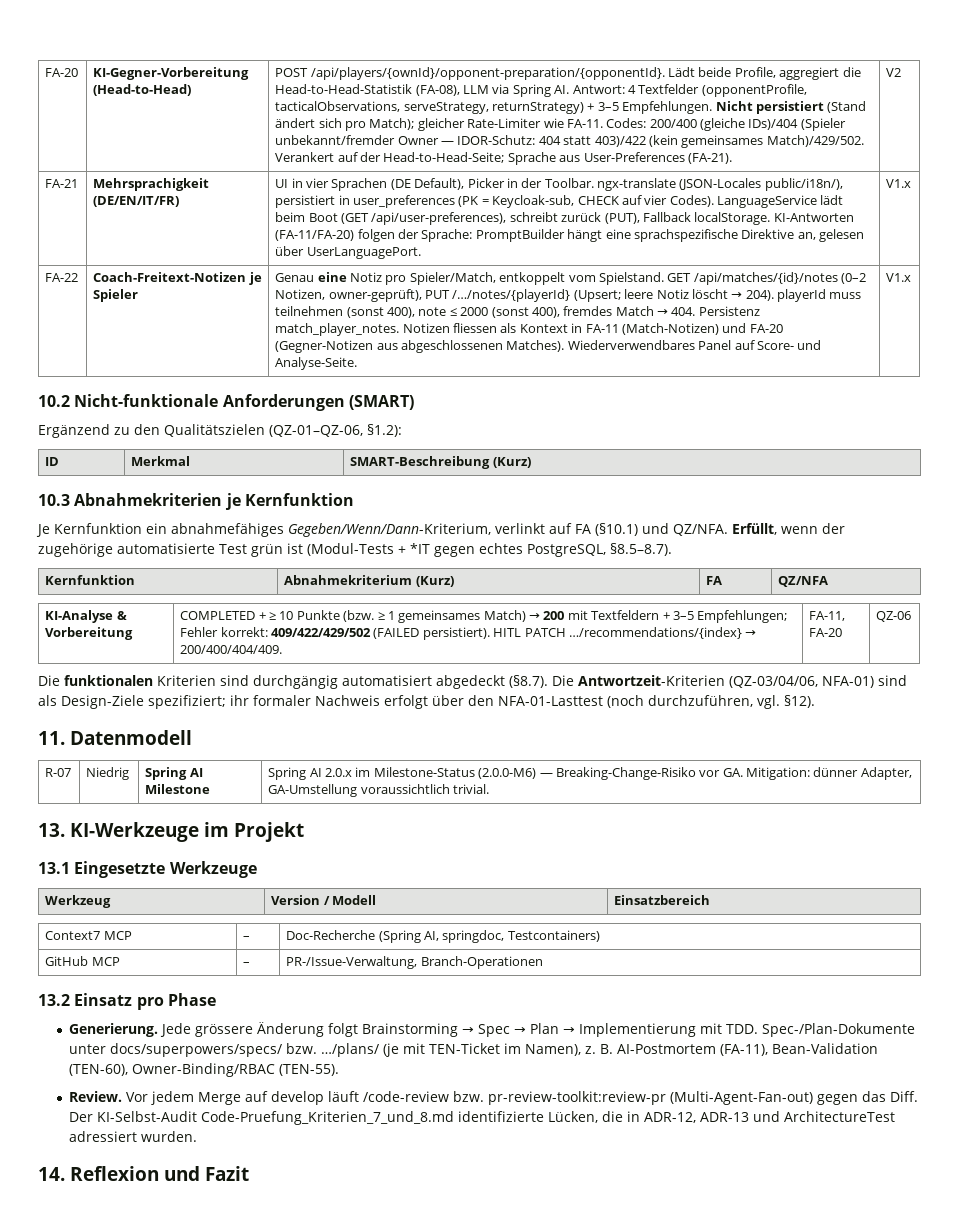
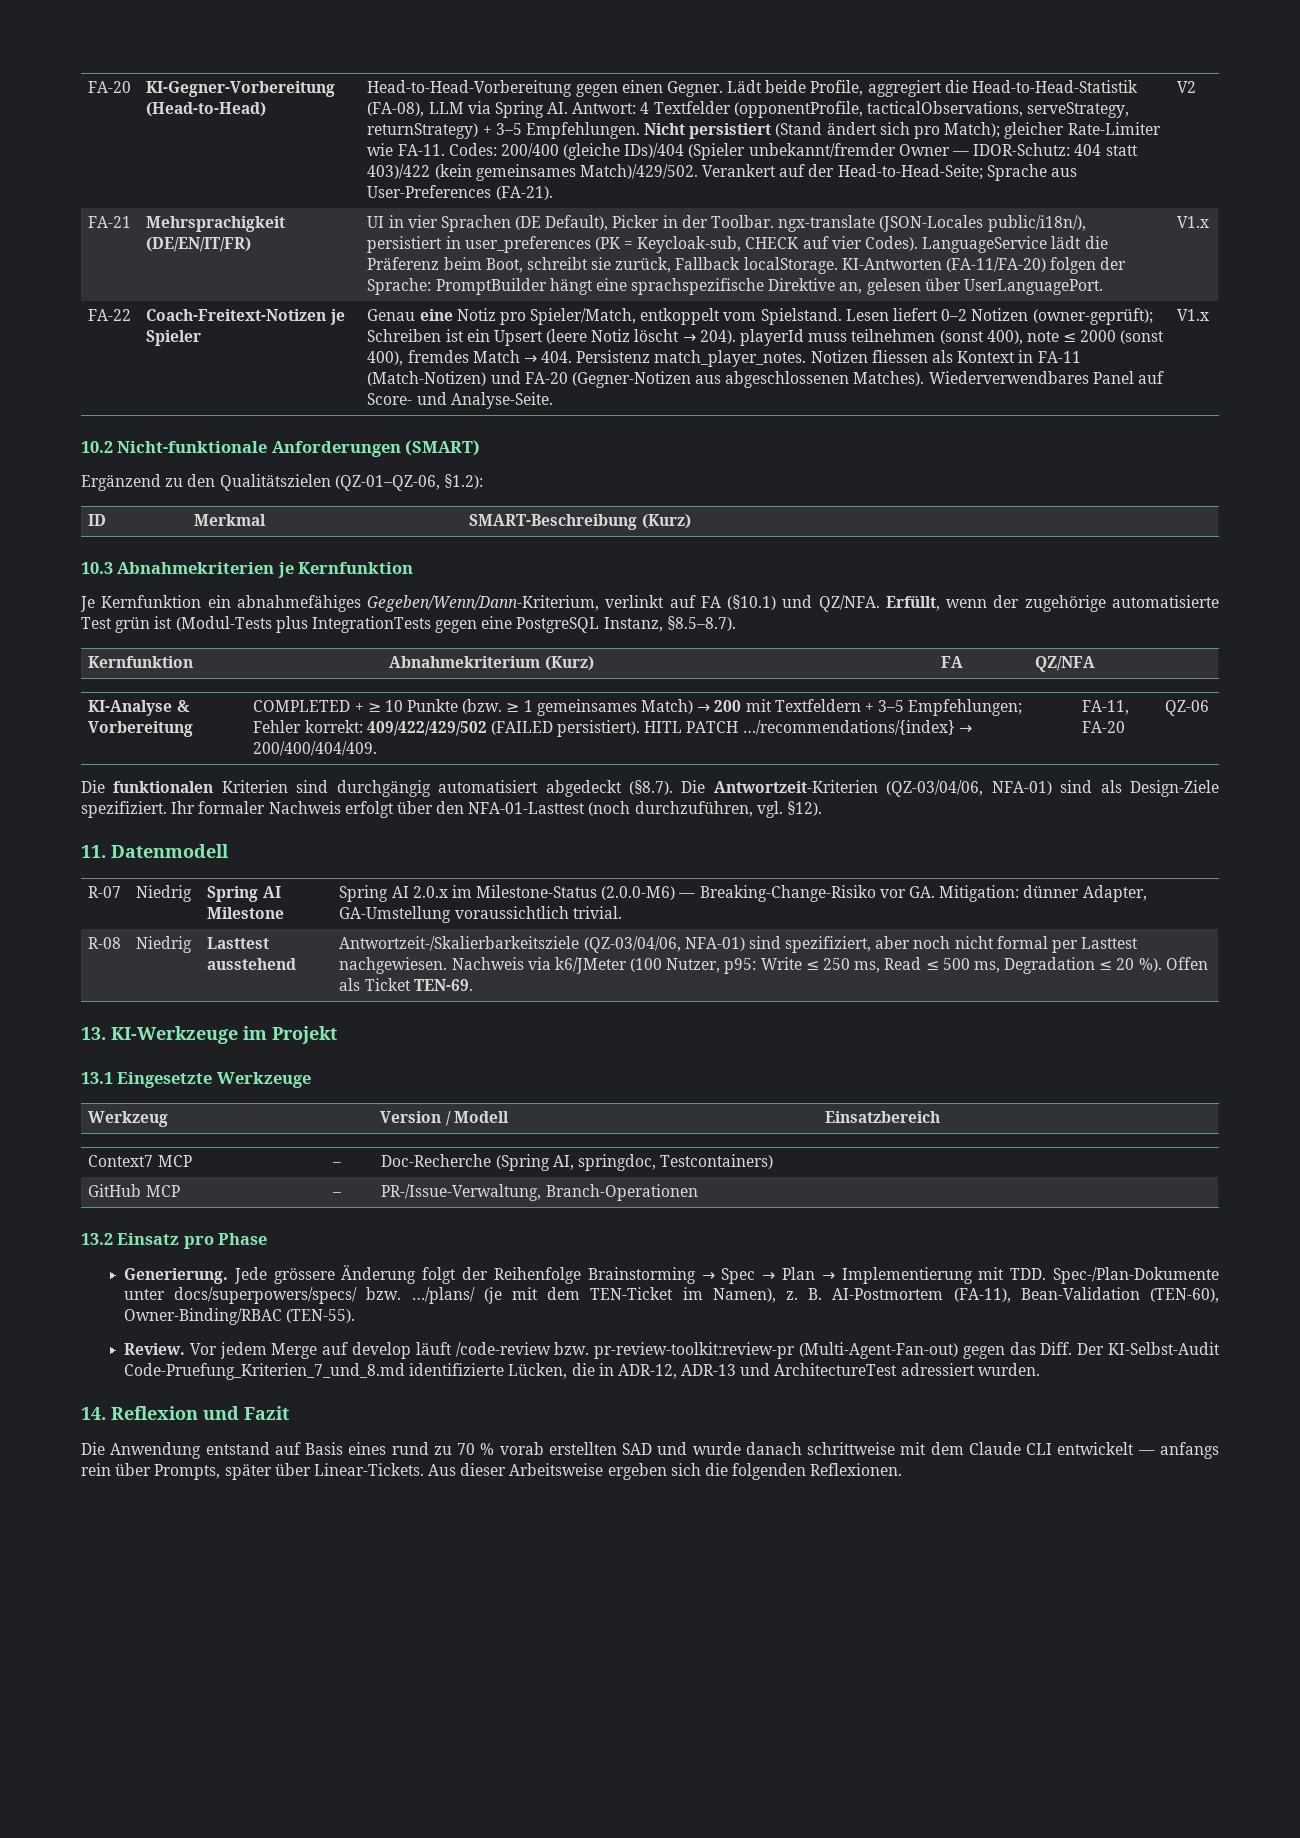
- POST /api/players/{ownId}/opponent-preparation/{opponentId}.
+ Head-to-Head-Vorbereitung gegen einen Gegner.
- LanguageService lädt beim Boot (GET /api/user-preferences), schreibt zurück (PUT), Fallback localStorage.
+ LanguageService lädt die Präferenz beim Boot, schreibt sie zurück, Fallback localStorage.
- GET /api/matches/{id}/notes (0–2 Notizen, owner-geprüft), PUT /…/notes/{playerId} (Upsert; leere Notiz löscht → 204). playerId muss teilnehmen (sonst 400), note ≤ 2000 (sonst 400), fremdes Match → 404. Persistenz match_player_notes.
+ Lesen liefert 0–2 Notizen (owner-geprüft); Schreiben ist ein Upsert (leere Notiz löscht → 204). playerId muss teilnehmen (sonst 400), note ≤ 2000 (sonst 400), fremdes Match → 404. Persistenz match_player_notes.
- Erfüllt, wenn der zugehörige automatisierte Test grün ist (Modul-Tests + *IT gegen echtes PostgreSQL, §8.5–8.7).
+ Erfüllt, wenn der zugehörige automatisierte Test grün ist (Modul-Tests plus IntegrationTests gegen eine PostgreSQL Instanz, §8.5–8.7).
- Die funktionalen Kriterien sind durchgängig automatisiert abgedeckt (§8.7). Die Antwortzeit-Kriterien (QZ-03/04/06, NFA-01) sind als Design-Ziele spezifiziert; ihr formaler Nachweis erfolgt über den NFA-01-Lasttest (noch durchzuführen, vgl. §12).
+ Die funktionalen Kriterien sind durchgängig automatisiert abgedeckt (§8.7). Die Antwortzeit-Kriterien (QZ-03/04/06, NFA-01) sind als Design-Ziele spezifiziert. Ihr formaler Nachweis erfolgt über den NFA-01-Lasttest (noch durchzuführen, vgl. §12).
+ R-08 | Niedrig | Lasttest ausstehend | Antwortzeit-/Skalierbarkeitsziele (QZ-03/04/06, NFA-01) sind spezifiziert, aber noch nicht formal per Lasttest nachgewiesen. Nachweis via k6/JMeter (100 Nutzer, p95: Write ≤ 250 ms, Read ≤ 500 ms, Degradation ≤ 20 %). Offen als Ticket TEN-69.
- Jede grössere Änderung folgt Brainstorming → Spec → Plan → Implementierung mit TDD. Spec-/Plan-Dokumente unter docs/superpowers/specs/ bzw. …/plans/ (je mit TEN-Ticket im Namen), z.
+ Jede grössere Änderung folgt der Reihenfolge Brainstorming → Spec → Plan → Implementierung mit TDD. Spec-/Plan-Dokumente unter docs/superpowers/specs/ bzw. …/plans/ (je mit dem TEN-Ticket im Namen), z.
+ Die Anwendung entstand auf Basis eines rund zu 70 % vorab erstellten SAD und wurde danach schrittweise mit dem Claude CLI entwickelt — anfangs rein über Prompts, später über Linear-Tickets. Aus dieser Arbeitsweise ergeben sich die folgenden Reflexionen.

